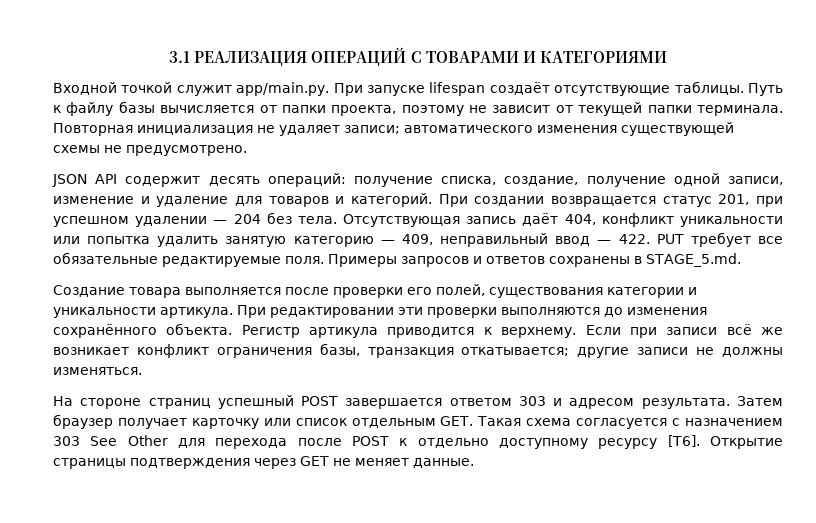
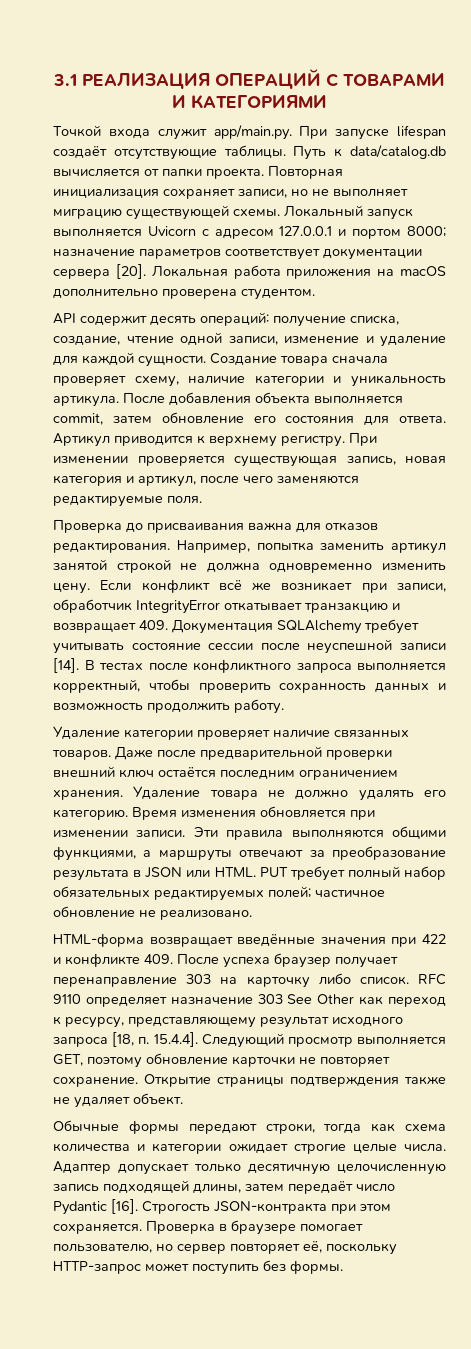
- Входной точкой служит app/main.py. При запуске lifespan создаёт отсутствующие таблицы.
+ Точкой входа служит app/main.py. При запуске lifespan создаёт отсутствующие таблицы.
- Путь к файлу базы вычисляется от папки проекта, поэтому не зависит от текущей папки терминала. Повторная инициализация не удаляет записи; автоматического изменения существующей схемы не предусмотрено.
- JSON API содержит десять операций: получение списка, создание, получение одной записи, изменение и удаление для товаров и категорий. При создании возвращается статус 201, при успешном удалении — 204 без тела. Отсутствующая запись даёт 404, конфликт уникальности или попытка удалить занятую категорию — 409, неправильный ввод — 422. PUT требует все обязательные редактируемые поля. Примеры запросов и ответов сохранены в STAGE_5.md.
- Создание товара выполняется после проверки его полей, существования категории и уникальности артикула. При редактировании эти проверки выполняются до изменения сохранённого объекта. Регистр артикула приводится к верхнему. Если при записи всё же возникает конфликт ограничения базы, транзакция откатывается; другие записи не должны изменяться.
- На стороне страниц успешный POST завершается ответом 303 и адресом результата. Затем браузер получает карточку или список отдельным GET. Такая схема согласуется с назначением 303 See Other для перехода после POST к отдельно доступному ресурсу [T6]. Открытие страницы подтверждения через GET не меняет данные.
+ Путь к data/catalog.db вычисляется от папки проекта. Повторная инициализация сохраняет записи, но не выполняет миграцию существующей схемы. Локальный запуск выполняется Uvicorn с адресом 127.0.0.1 и портом 8000; назначение параметров соответствует документации сервера [20]. Локальная работа приложения на macOS дополнительно проверена студентом.
+ API содержит десять операций: получение списка, создание, чтение одной записи, изменение и удаление для каждой сущности. Создание товара сначала проверяет схему, наличие категории и уникальность артикула. После добавления объекта выполняется commit, затем обновление его состояния для ответа. Артикул приводится к верхнему регистру. При изменении проверяется существующая запись, новая категория и артикул, после чего заменяются редактируемые поля.
+ Проверка до присваивания важна для отказов редактирования. Например, попытка заменить артикул занятой строкой не должна одновременно изменить цену. Если конфликт всё же возникает при записи, обработчик IntegrityError откатывает транзакцию и возвращает 409. Документация SQLAlchemy требует учитывать состояние сессии после неуспешной записи [14]. В тестах после конфликтного запроса выполняется корректный, чтобы проверить сохранность данных и возможность продолжить работу.
+ Удаление категории проверяет наличие связанных товаров. Даже после предварительной проверки внешний ключ остаётся последним ограничением хранения. Удаление товара не должно удалять его категорию. Время изменения обновляется при изменении записи. Эти правила выполняются общими функциями, а маршруты отвечают за преобразование результата в JSON или HTML. PUT требует полный набор обязательных редактируемых полей; частичное обновление не реализовано.
+ HTML-форма возвращает введённые значения при 422 и конфликте 409. После успеха браузер получает перенаправление 303 на карточку либо список. RFC 9110 определяет назначение 303 See Other как переход к ресурсу, представляющему результат исходного запроса [18, п. 15.4.4]. Следующий просмотр выполняется GET, поэтому обновление карточки не повторяет сохранение. Открытие страницы подтверждения также не удаляет объект.
+ Обычные формы передают строки, тогда как схема количества и категории ожидает строгие целые числа. Адаптер допускает только десятичную целочисленную запись подходящей длины, затем передаёт число Pydantic [16]. Строгость JSON-контракта при этом сохраняется. Проверка в браузере помогает пользователю, но сервер повторяет её, поскольку HTTP-запрос может поступить без формы.

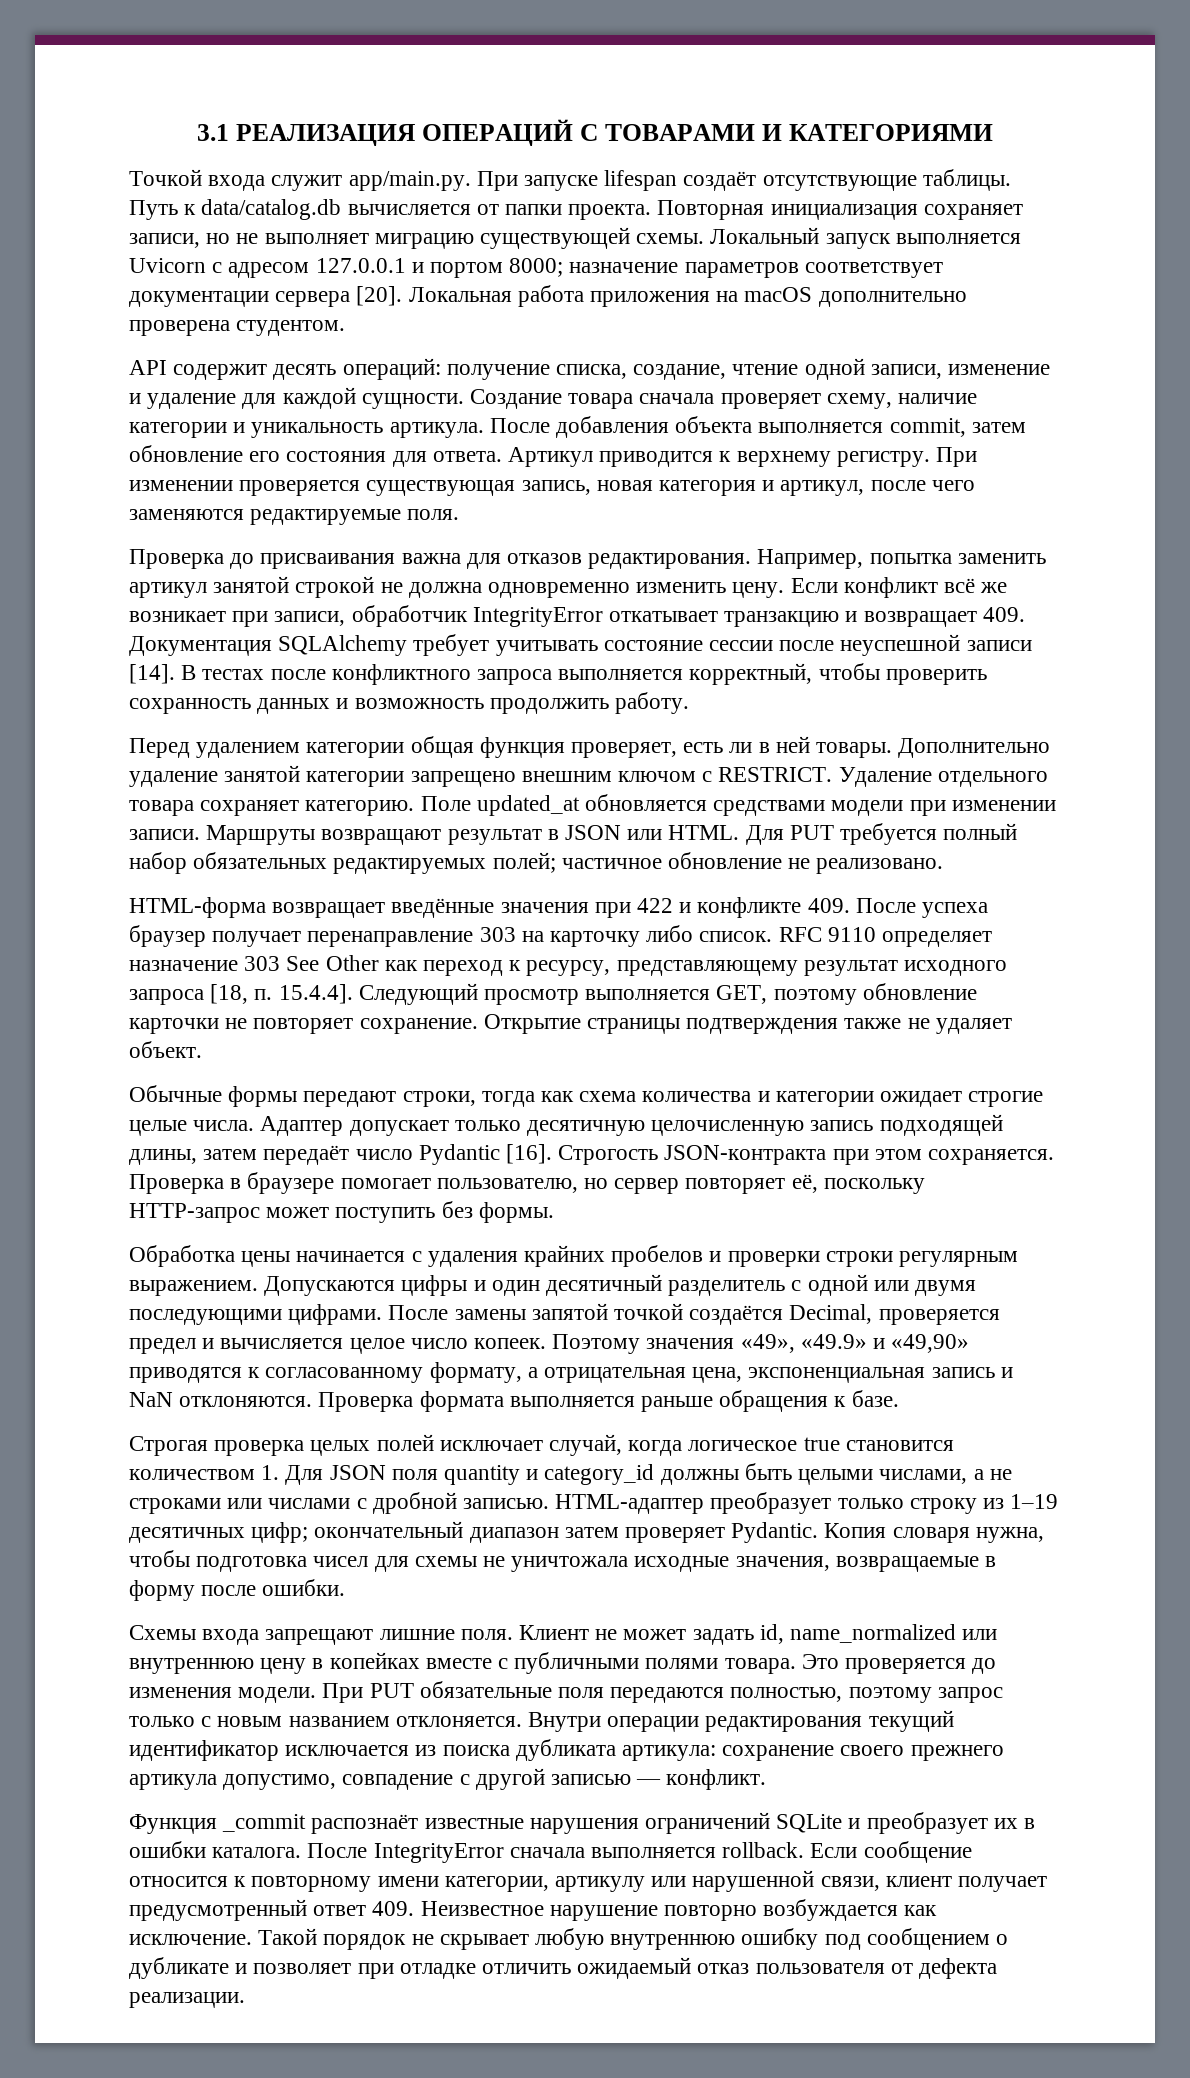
- Удаление категории проверяет наличие связанных товаров. Даже после предварительной проверки внешний ключ остаётся последним ограничением хранения. Удаление товара не должно удалять его категорию. Время изменения обновляется при изменении записи. Эти правила выполняются общими функциями, а маршруты отвечают за преобразование результата в JSON или HTML.
+ Перед удалением категории общая функция проверяет, есть ли в ней товары. Дополнительно удаление занятой категории запрещено внешним ключом с RESTRICT. Удаление отдельного товара сохраняет категорию. Поле updated_at обновляется средствами модели при изменении записи. Маршруты возвращают результат в JSON или HTML.
- PUT требует полный набор обязательных редактируемых полей; частичное обновление не реализовано.
+ Для PUT требуется полный набор обязательных редактируемых полей; частичное обновление не реализовано.
+ Обработка цены начинается с удаления крайних пробелов и проверки строки регулярным выражением. Допускаются цифры и один десятичный разделитель с одной или двумя последующими цифрами. После замены запятой точкой создаётся Decimal, проверяется предел и вычисляется целое число копеек. Поэтому значения «49», «49.9» и «49,90» приводятся к согласованному формату, а отрицательная цена, экспоненциальная запись и NaN отклоняются. Проверка формата выполняется раньше обращения к базе.
+ Строгая проверка целых полей исключает случай, когда логическое true становится количеством 1. Для JSON поля quantity и category_id должны быть целыми числами, а не строками или числами с дробной записью. HTML-адаптер преобразует только строку из 1–19 десятичных цифр; окончательный диапазон затем проверяет Pydantic. Копия словаря нужна, чтобы подготовка чисел для схемы не уничтожала исходные значения, возвращаемые в форму после ошибки.
+ Схемы входа запрещают лишние поля. Клиент не может задать id, name_normalized или внутреннюю цену в копейках вместе с публичными полями товара. Это проверяется до изменения модели. При PUT обязательные поля передаются полностью, поэтому запрос только с новым названием отклоняется. Внутри операции редактирования текущий идентификатор исключается из поиска дубликата артикула: сохранение своего прежнего артикула допустимо, совпадение с другой записью — конфликт.
+ Функция _commit распознаёт известные нарушения ограничений SQLite и преобразует их в ошибки каталога. После IntegrityError сначала выполняется rollback. Если сообщение относится к повторному имени категории, артикулу или нарушенной связи, клиент получает предусмотренный ответ 409. Неизвестное нарушение повторно возбуждается как исключение. Такой порядок не скрывает любую внутреннюю ошибку под сообщением о дубликате и позволяет при отладке отличить ожидаемый отказ пользователя от дефекта реализации.

